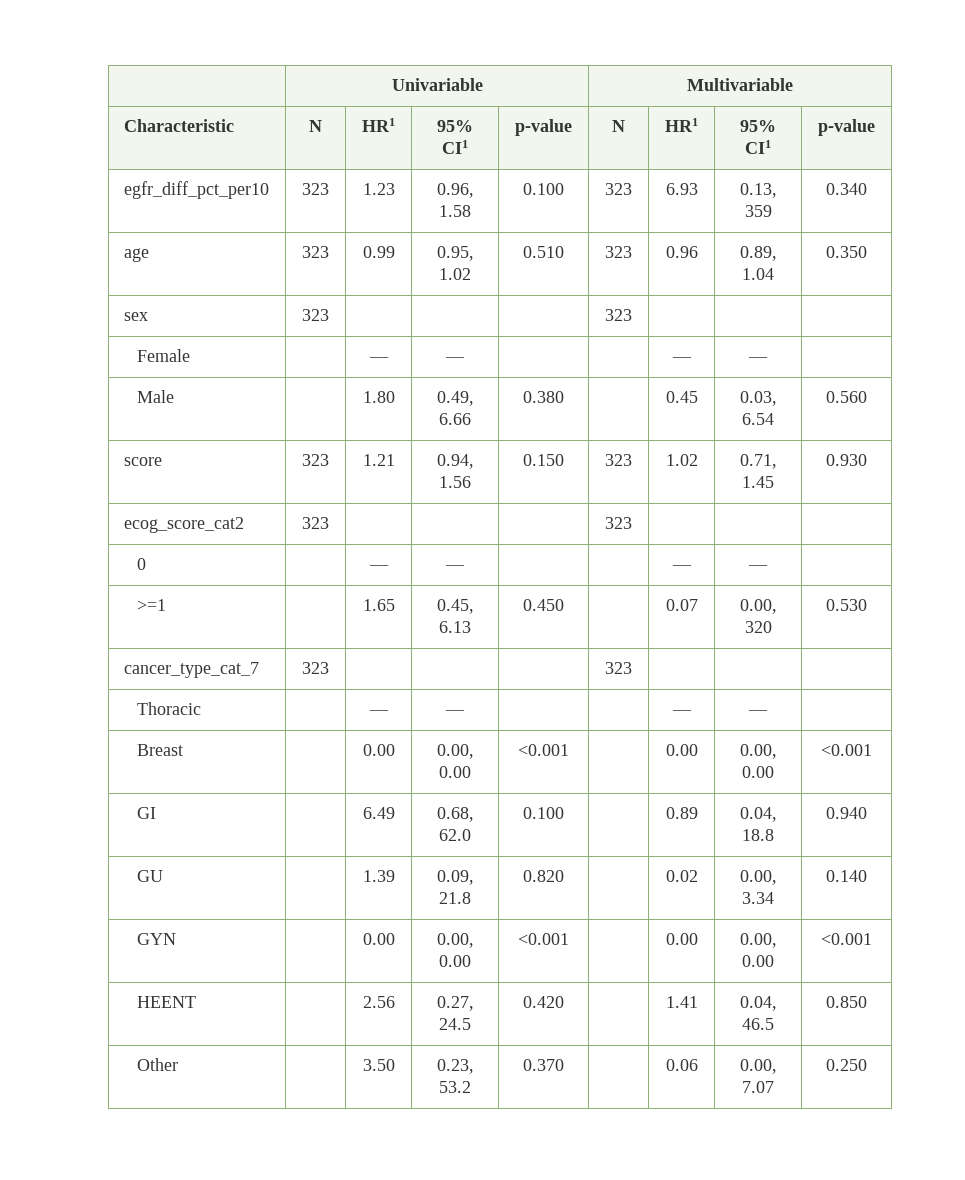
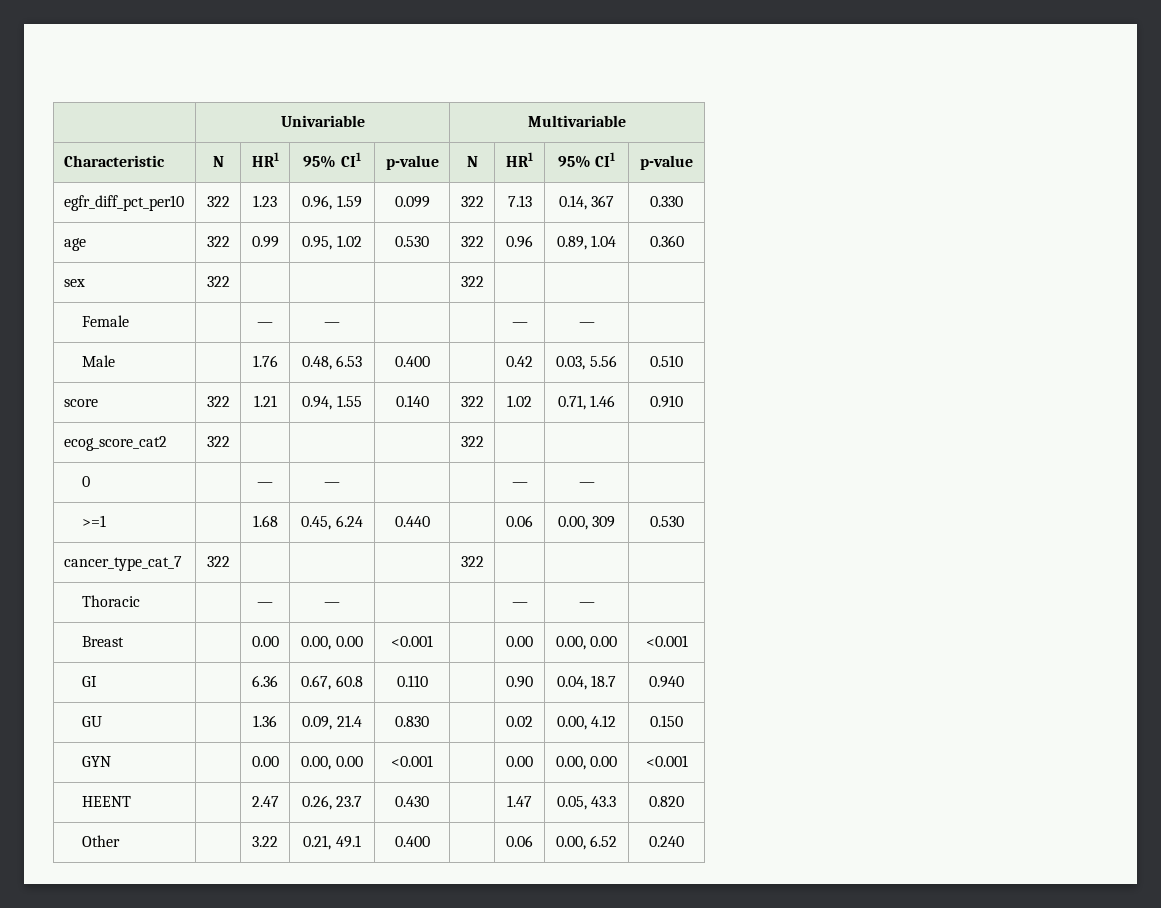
- egfr_diff_pct_per10 | 323 | 1.23 | 0.96, 1.58 | 0.100 | 323 | 6.93 | 0.13, 359 | 0.340
+ egfr_diff_pct_per10 | 322 | 1.23 | 0.96, 1.59 | 0.099 | 322 | 7.13 | 0.14, 367 | 0.330
- age | 323 | 0.99 | 0.95, 1.02 | 0.510 | 323 | 0.96 | 0.89, 1.04 | 0.350
+ age | 322 | 0.99 | 0.95, 1.02 | 0.530 | 322 | 0.96 | 0.89, 1.04 | 0.360
- sex | 323 | | | | 323 | | |
+ sex | 322 | | | | 322 | | |
- Male | | 1.80 | 0.49, 6.66 | 0.380 | | 0.45 | 0.03, 6.54 | 0.560
+ Male | | 1.76 | 0.48, 6.53 | 0.400 | | 0.42 | 0.03, 5.56 | 0.510
- score | 323 | 1.21 | 0.94, 1.56 | 0.150 | 323 | 1.02 | 0.71, 1.45 | 0.930
+ score | 322 | 1.21 | 0.94, 1.55 | 0.140 | 322 | 1.02 | 0.71, 1.46 | 0.910
- ecog_score_cat2 | 323 | | | | 323 | | |
+ ecog_score_cat2 | 322 | | | | 322 | | |
- >=1 | | 1.65 | 0.45, 6.13 | 0.450 | | 0.07 | 0.00, 320 | 0.530
+ >=1 | | 1.68 | 0.45, 6.24 | 0.440 | | 0.06 | 0.00, 309 | 0.530
- cancer_type_cat_7 | 323 | | | | 323 | | |
+ cancer_type_cat_7 | 322 | | | | 322 | | |
- GI | | 6.49 | 0.68, 62.0 | 0.100 | | 0.89 | 0.04, 18.8 | 0.940
+ GI | | 6.36 | 0.67, 60.8 | 0.110 | | 0.90 | 0.04, 18.7 | 0.940
- GU | | 1.39 | 0.09, 21.8 | 0.820 | | 0.02 | 0.00, 3.34 | 0.140
+ GU | | 1.36 | 0.09, 21.4 | 0.830 | | 0.02 | 0.00, 4.12 | 0.150
- HEENT | | 2.56 | 0.27, 24.5 | 0.420 | | 1.41 | 0.04, 46.5 | 0.850
- Other | | 3.50 | 0.23, 53.2 | 0.370 | | 0.06 | 0.00, 7.07 | 0.250
+ HEENT | | 2.47 | 0.26, 23.7 | 0.430 | | 1.47 | 0.05, 43.3 | 0.820
+ Other | | 3.22 | 0.21, 49.1 | 0.400 | | 0.06 | 0.00, 6.52 | 0.240

